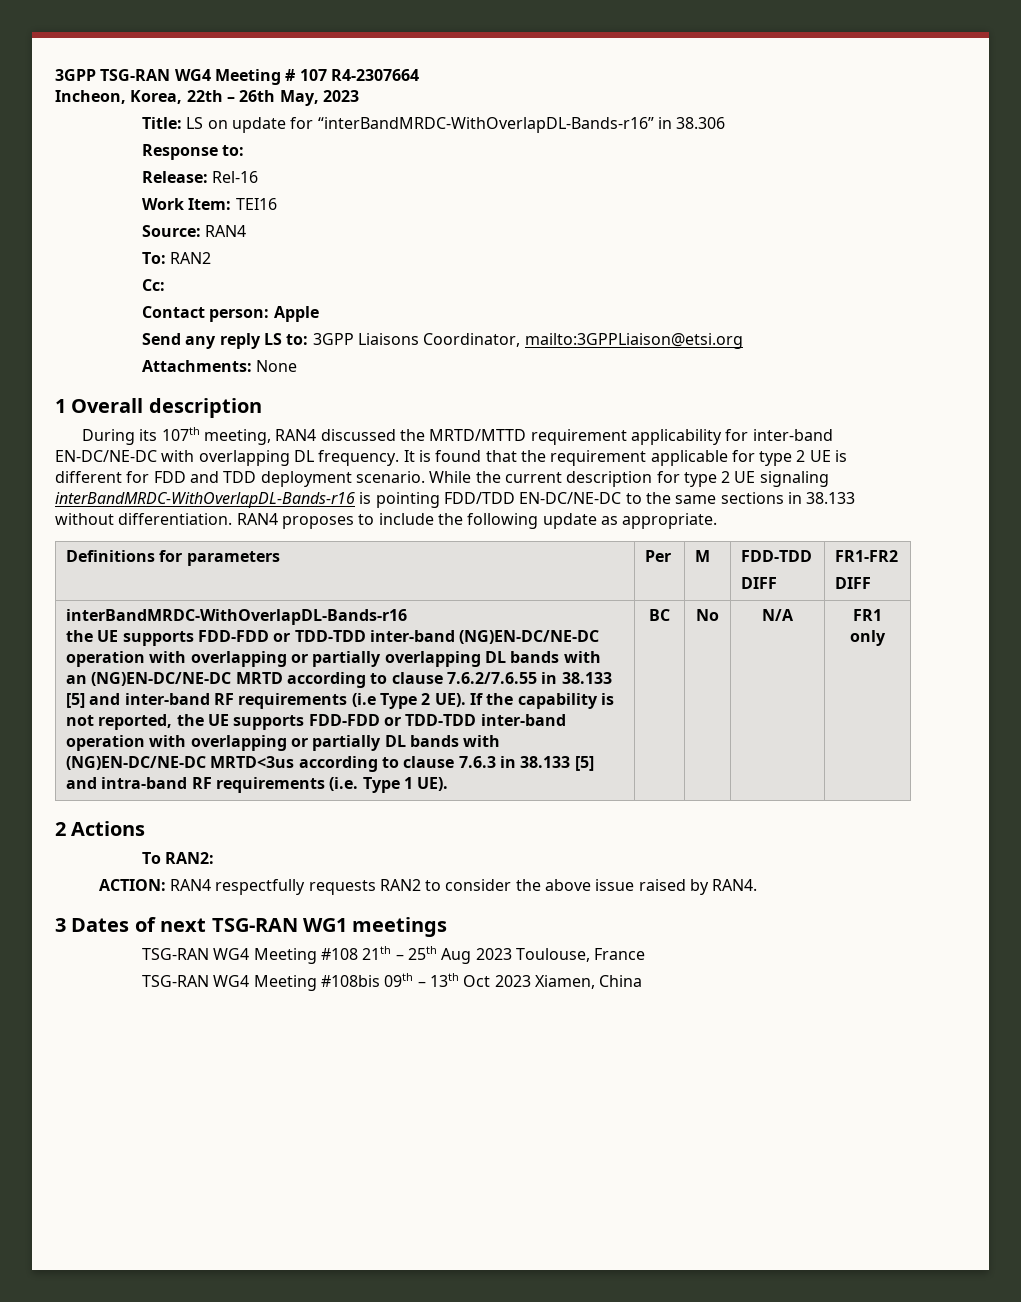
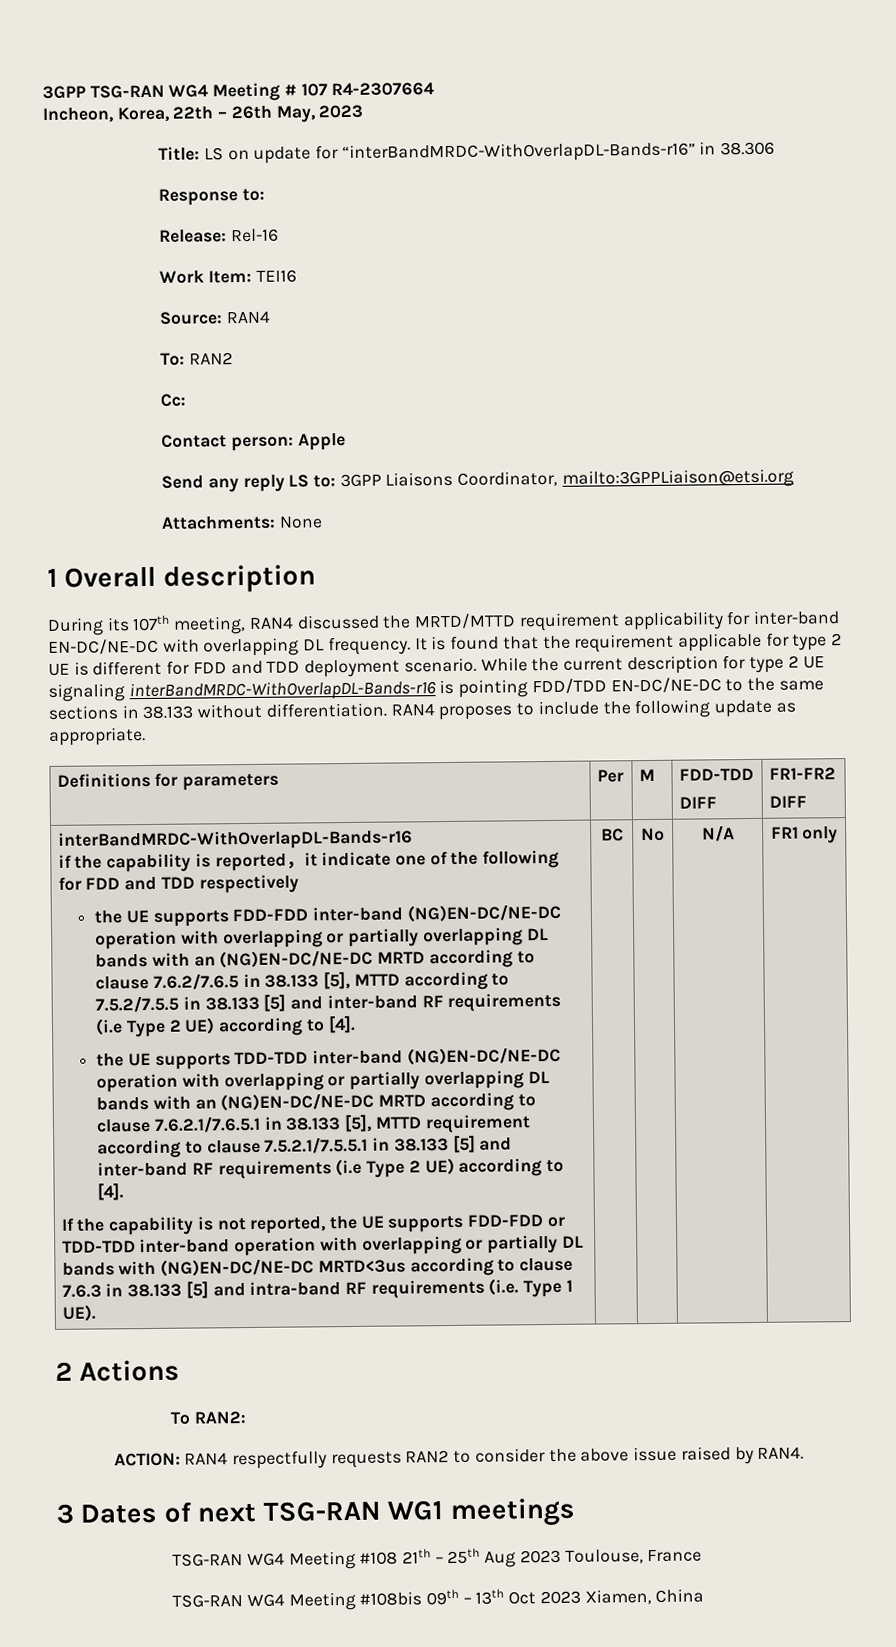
- the UE supports FDD-FDD or TDD-TDD inter-band (NG)EN-DC/NE-DC operation with overlapping or partially overlapping DL bands with an (NG)EN-DC/NE-DC MRTD according to clause 7.6.2/7.6.55 in 38.133 [5] and inter-band RF requirements (i.e Type 2 UE). If the capability is not reported, the UE supports FDD-FDD or TDD-TDD inter-band operation with overlapping or partially DL bands with (NG)EN-DC/NE-DC MRTD<3us according to clause 7.6.3 in 38.133 [5] and intra-band RF requirements (i.e. Type 1 UE).
+ if the capability is reported，it indicate one of the following for FDD and TDD respectively
+ the UE supports FDD-FDD inter-band (NG)EN-DC/NE-DC operation with overlapping or partially overlapping DL bands with an (NG)EN-DC/NE-DC MRTD according to clause 7.6.2/7.6.5 in 38.133 [5], MTTD according to 7.5.2/7.5.5 in 38.133 [5] and inter-band RF requirements (i.e Type 2 UE) according to [4].
+ the UE supports TDD-TDD inter-band (NG)EN-DC/NE-DC operation with overlapping or partially overlapping DL bands with an (NG)EN-DC/NE-DC MRTD according to clause 7.6.2.1/7.6.5.1 in 38.133 [5], MTTD requirement according to clause 7.5.2.1/7.5.5.1 in 38.133 [5] and inter-band RF requirements (i.e Type 2 UE) according to [4].
+ If the capability is not reported, the UE supports FDD-FDD or TDD-TDD inter-band operation with overlapping or partially DL bands with (NG)EN-DC/NE-DC MRTD<3us according to clause 7.6.3 in 38.133 [5] and intra-band RF requirements (i.e. Type 1 UE).

